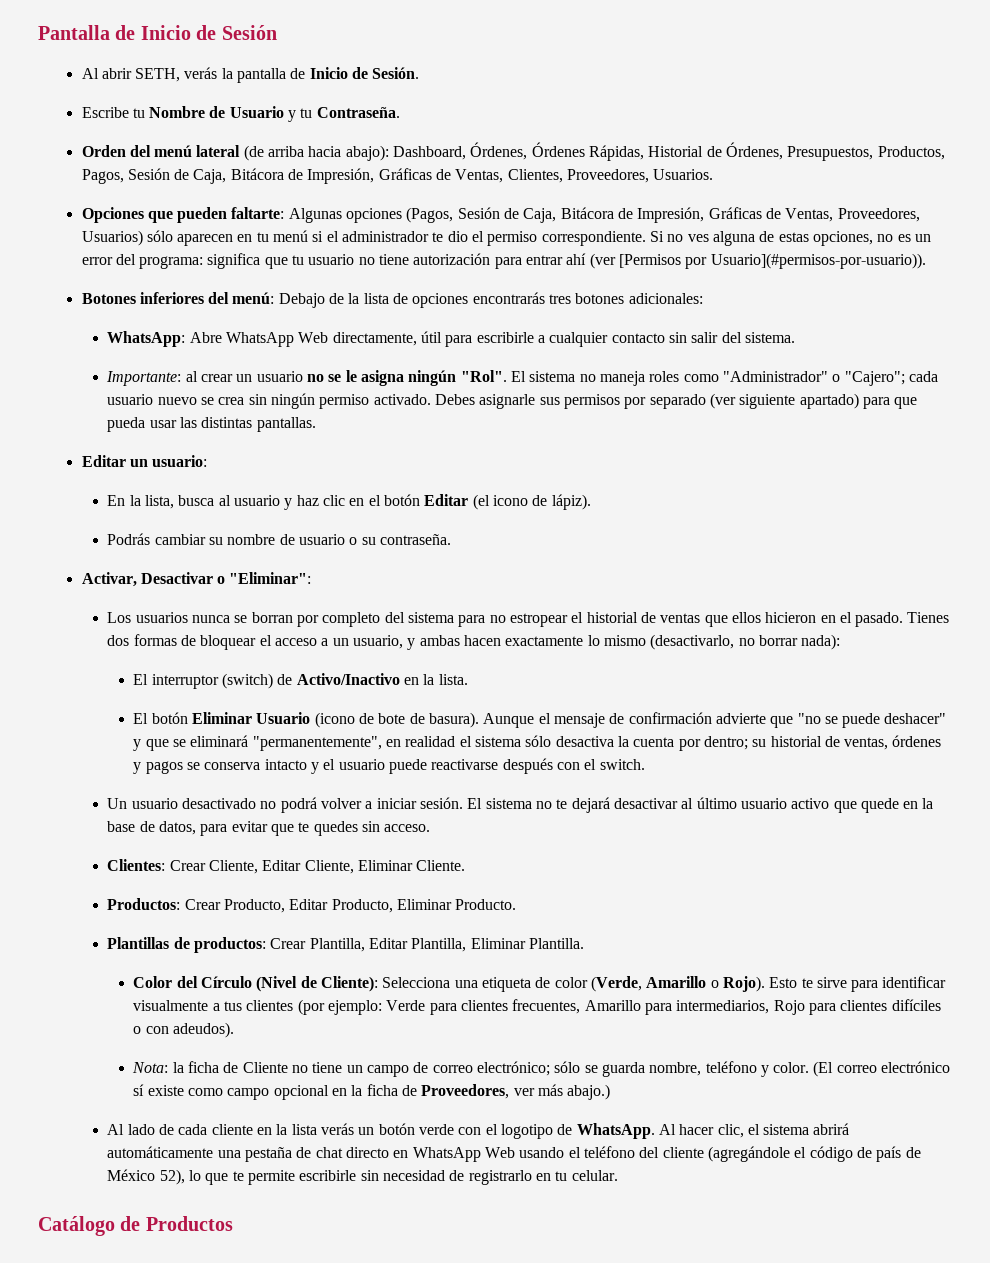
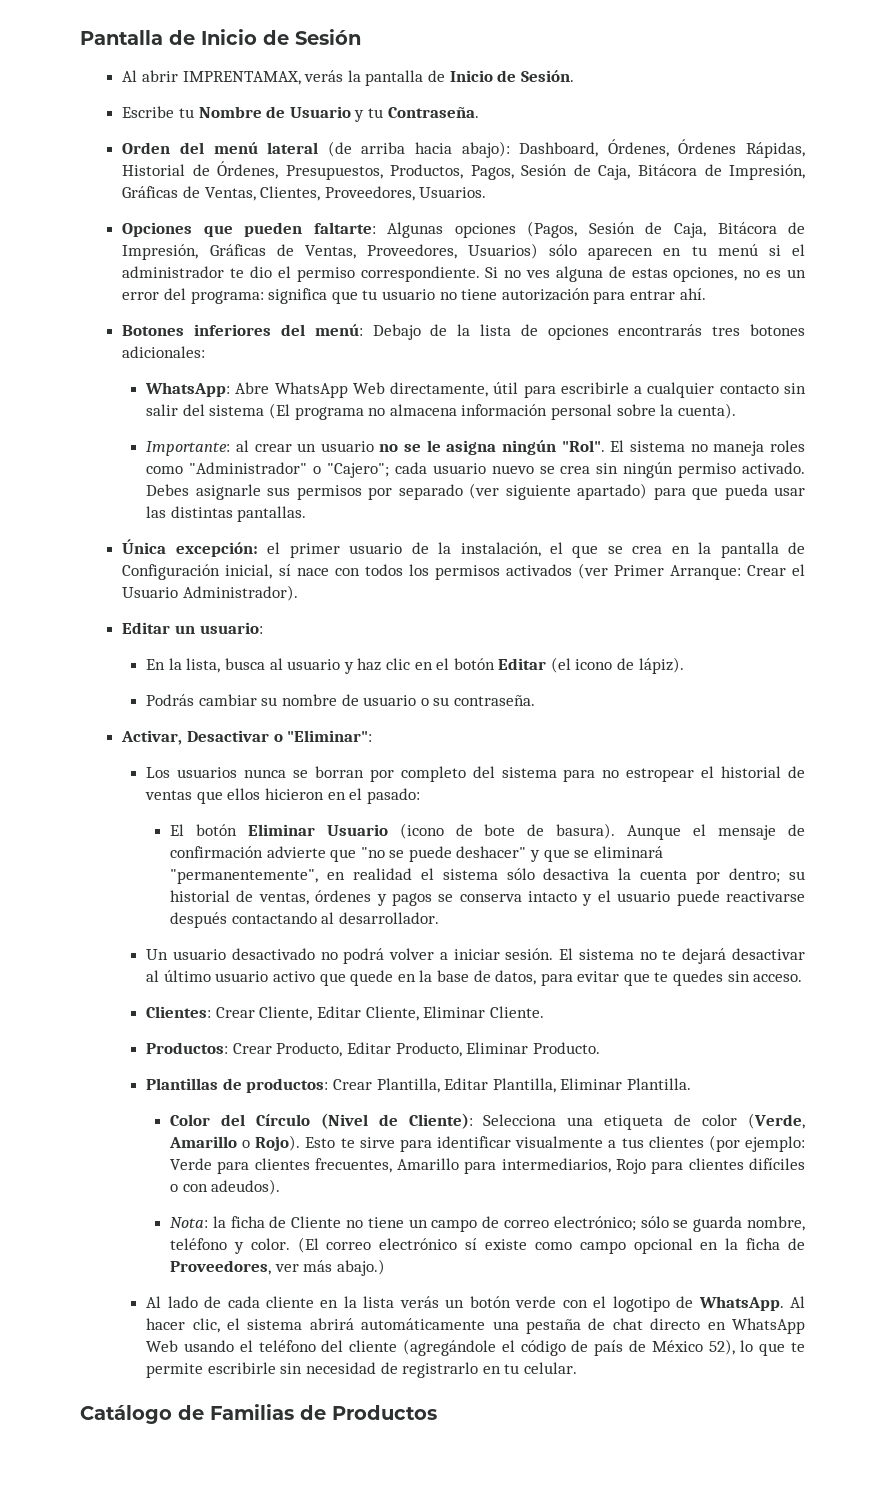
- Al abrir SETH, verás la pantalla de Inicio de Sesión.
+ Al abrir IMPRENTAMAX, verás la pantalla de Inicio de Sesión.
- Si no ves alguna de estas opciones, no es un error del programa: significa que tu usuario no tiene autorización para entrar ahí (ver [Permisos por Usuario](#permisos-por-usuario)).
+ Si no ves alguna de estas opciones, no es un error del programa: significa que tu usuario no tiene autorización para entrar ahí.
- WhatsApp: Abre WhatsApp Web directamente, útil para escribirle a cualquier contacto sin salir del sistema.
+ WhatsApp: Abre WhatsApp Web directamente, útil para escribirle a cualquier contacto sin salir del sistema (El programa no almacena información personal sobre la cuenta).
+ Única excepción: el primer usuario de la instalación, el que se crea en la pantalla de Configuración inicial, sí nace con todos los permisos activados (ver Primer Arranque: Crear el Usuario Administrador).
- Los usuarios nunca se borran por completo del sistema para no estropear el historial de ventas que ellos hicieron en el pasado. Tienes dos formas de bloquear el acceso a un usuario, y ambas hacen exactamente lo mismo (desactivarlo, no borrar nada):
- El interruptor (switch) de Activo/Inactivo en la lista.
+ Los usuarios nunca se borran por completo del sistema para no estropear el historial de ventas que ellos hicieron en el pasado:
- Aunque el mensaje de confirmación advierte que "no se puede deshacer" y que se eliminará "permanentemente", en realidad el sistema sólo desactiva la cuenta por dentro; su historial de ventas, órdenes y pagos se conserva intacto y el usuario puede reactivarse después con el switch.
+ Aunque el mensaje de confirmación advierte que "no se puede deshacer" y que se eliminará "permanentemente", en realidad el sistema sólo desactiva la cuenta por dentro; su historial de ventas, órdenes y pagos se conserva intacto y el usuario puede reactivarse después contactando al desarrollador.
- Catálogo de Productos
+ Catálogo de Familias de Productos

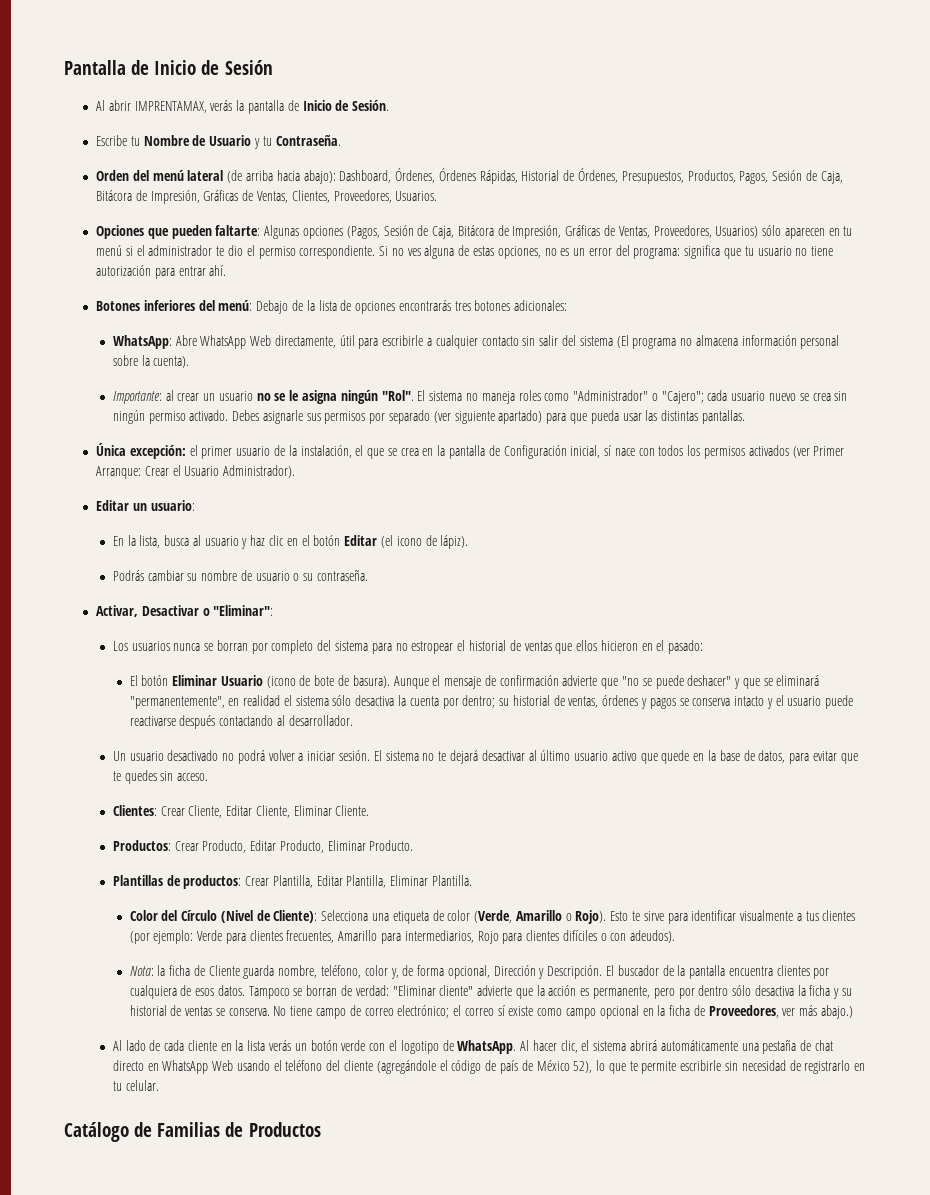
- Nota: la ficha de Cliente no tiene un campo de correo electrónico; sólo se guarda nombre, teléfono y color. (El correo electrónico sí existe como campo opcional en la ficha de Proveedores, ver más abajo.)
+ Nota: la ficha de Cliente guarda nombre, teléfono, color y, de forma opcional, Dirección y Descripción. El buscador de la pantalla encuentra clientes por cualquiera de esos datos. Tampoco se borran de verdad: "Eliminar cliente" advierte que la acción es permanente, pero por dentro sólo desactiva la ficha y su historial de ventas se conserva. No tiene campo de correo electrónico; el correo sí existe como campo opcional en la ficha de Proveedores, ver más abajo.)

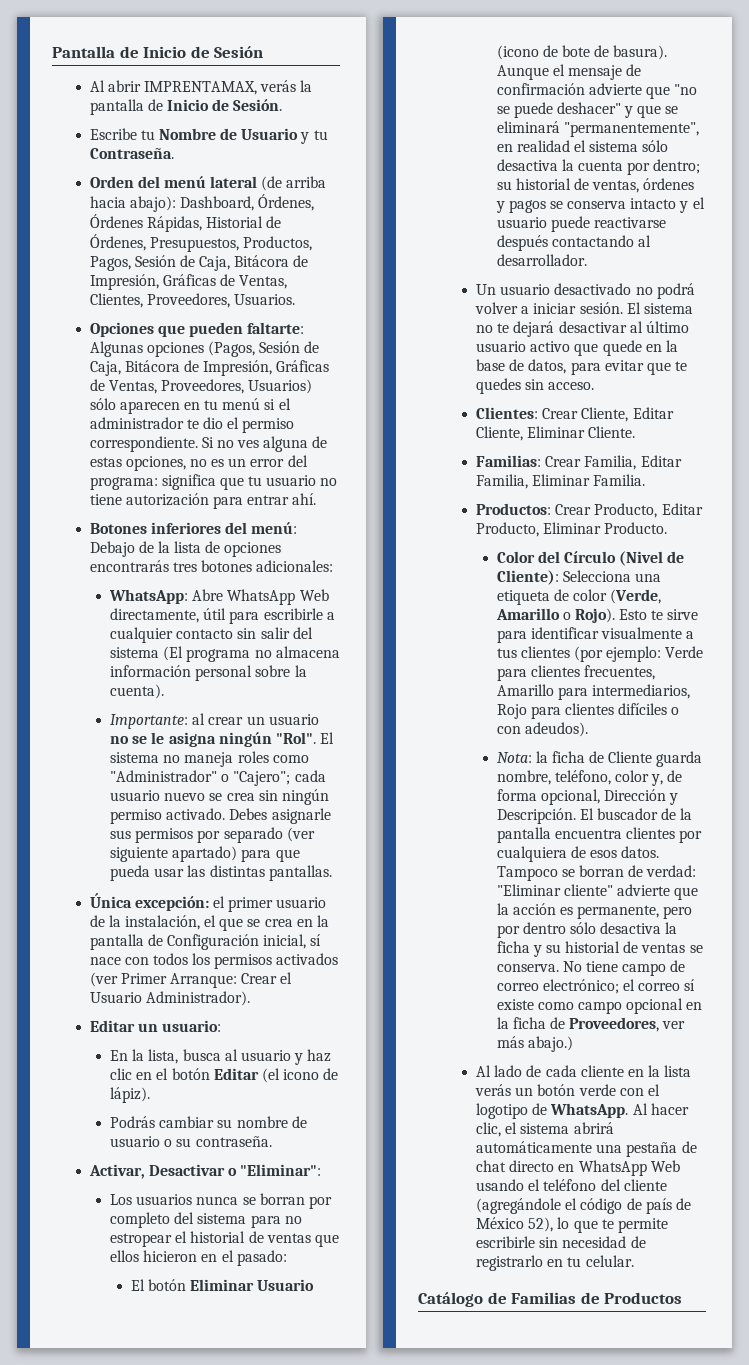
+ Familias: Crear Familia, Editar Familia, Eliminar Familia.
- Plantillas de productos: Crear Plantilla, Editar Plantilla, Eliminar Plantilla.

